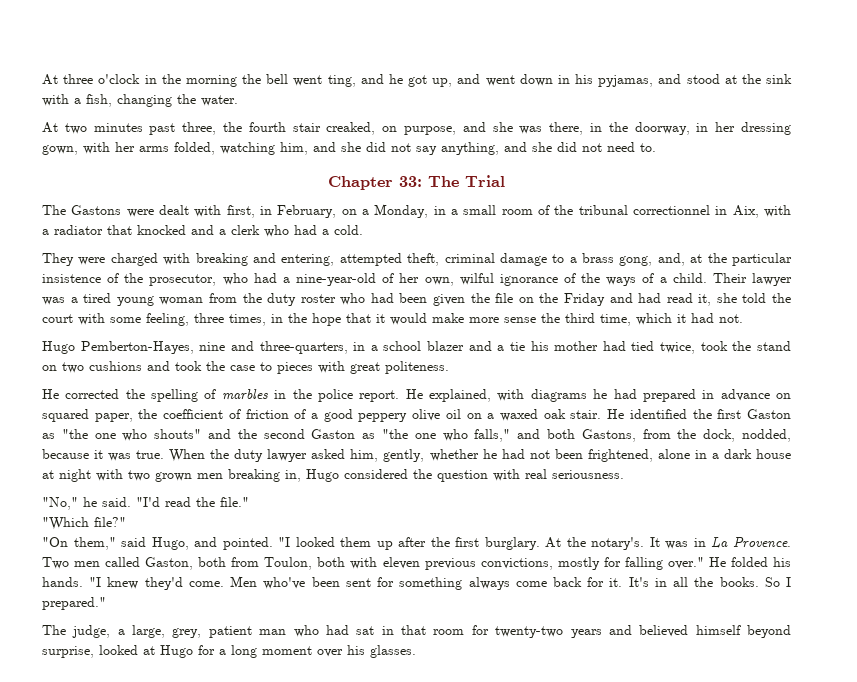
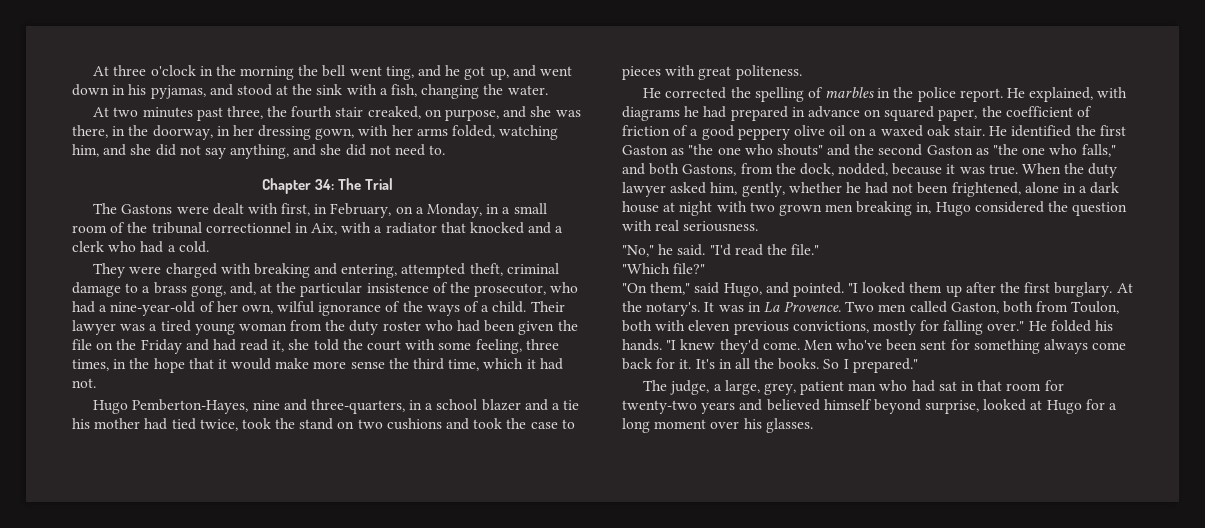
- Chapter 33: The Trial
+ Chapter 34: The Trial

